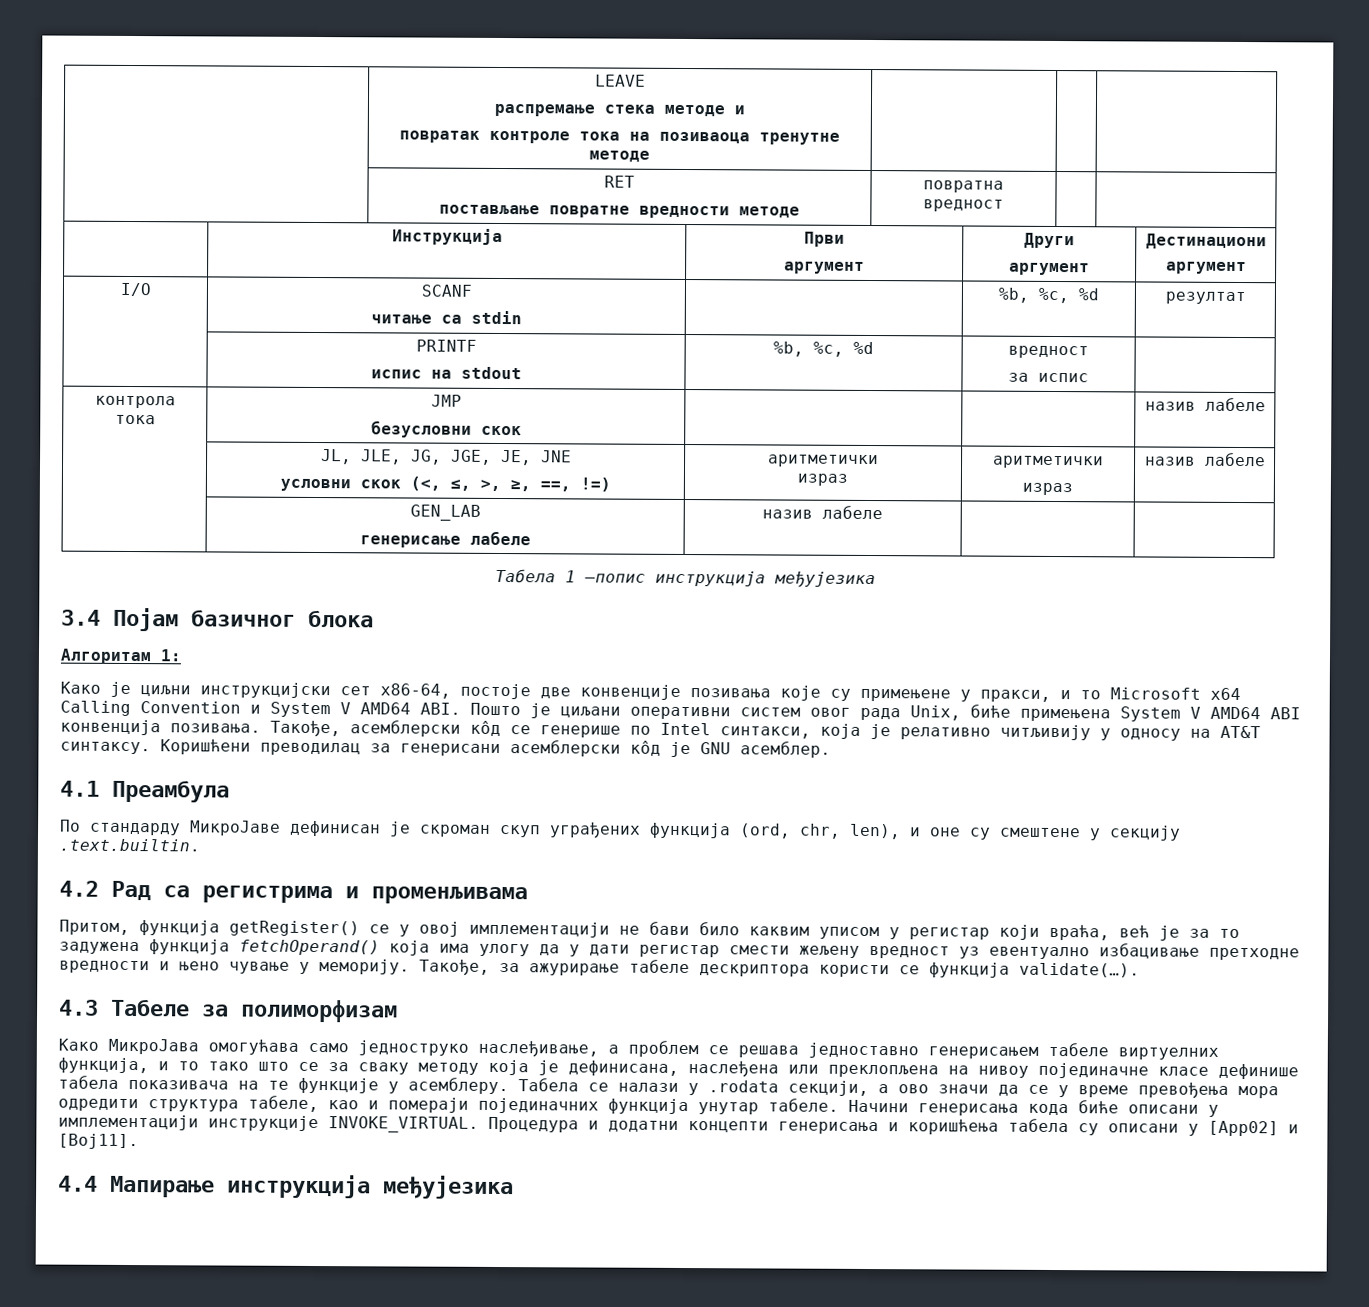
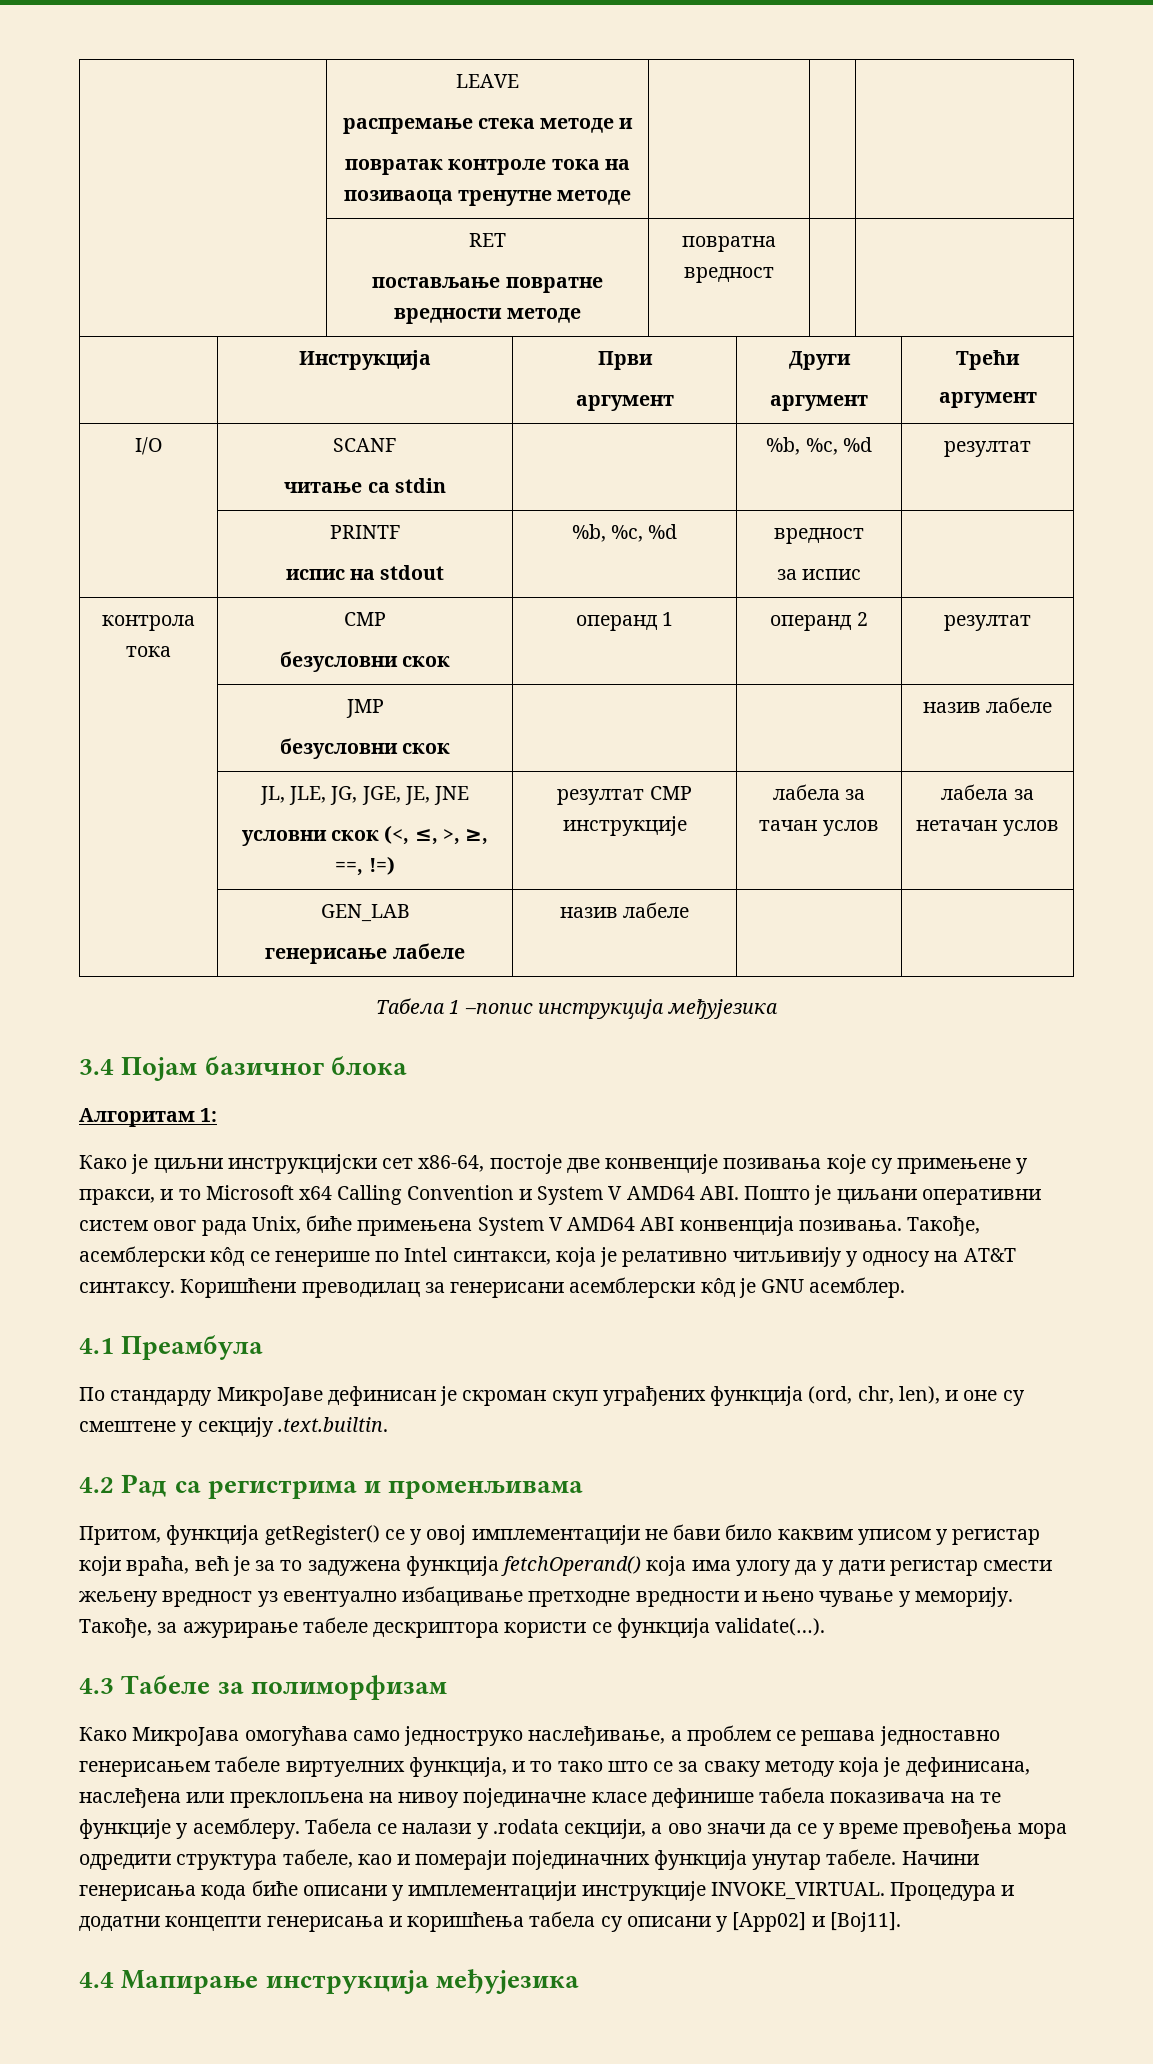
  | Инструкција | Први
  аргумент | Други
- аргумент | Дестинациони
+ аргумент | Трећи
- контрола тока | JMP
+ контрола тока | CMP
+ безусловни скок | операнд 1 | операнд 2 | резултат
+ | JMP
  | JL, JLE, JG, JGE, JE, JNE
- условни скок (<, ≤, >, ≥, ==, !=) | аритметички
- израз | аритметички
- израз | назив лабеле
+ условни скок (<, ≤, >, ≥, ==, !=) | резултат CMP инструкције | лабела за тачан услов | лабела за нетачан услов

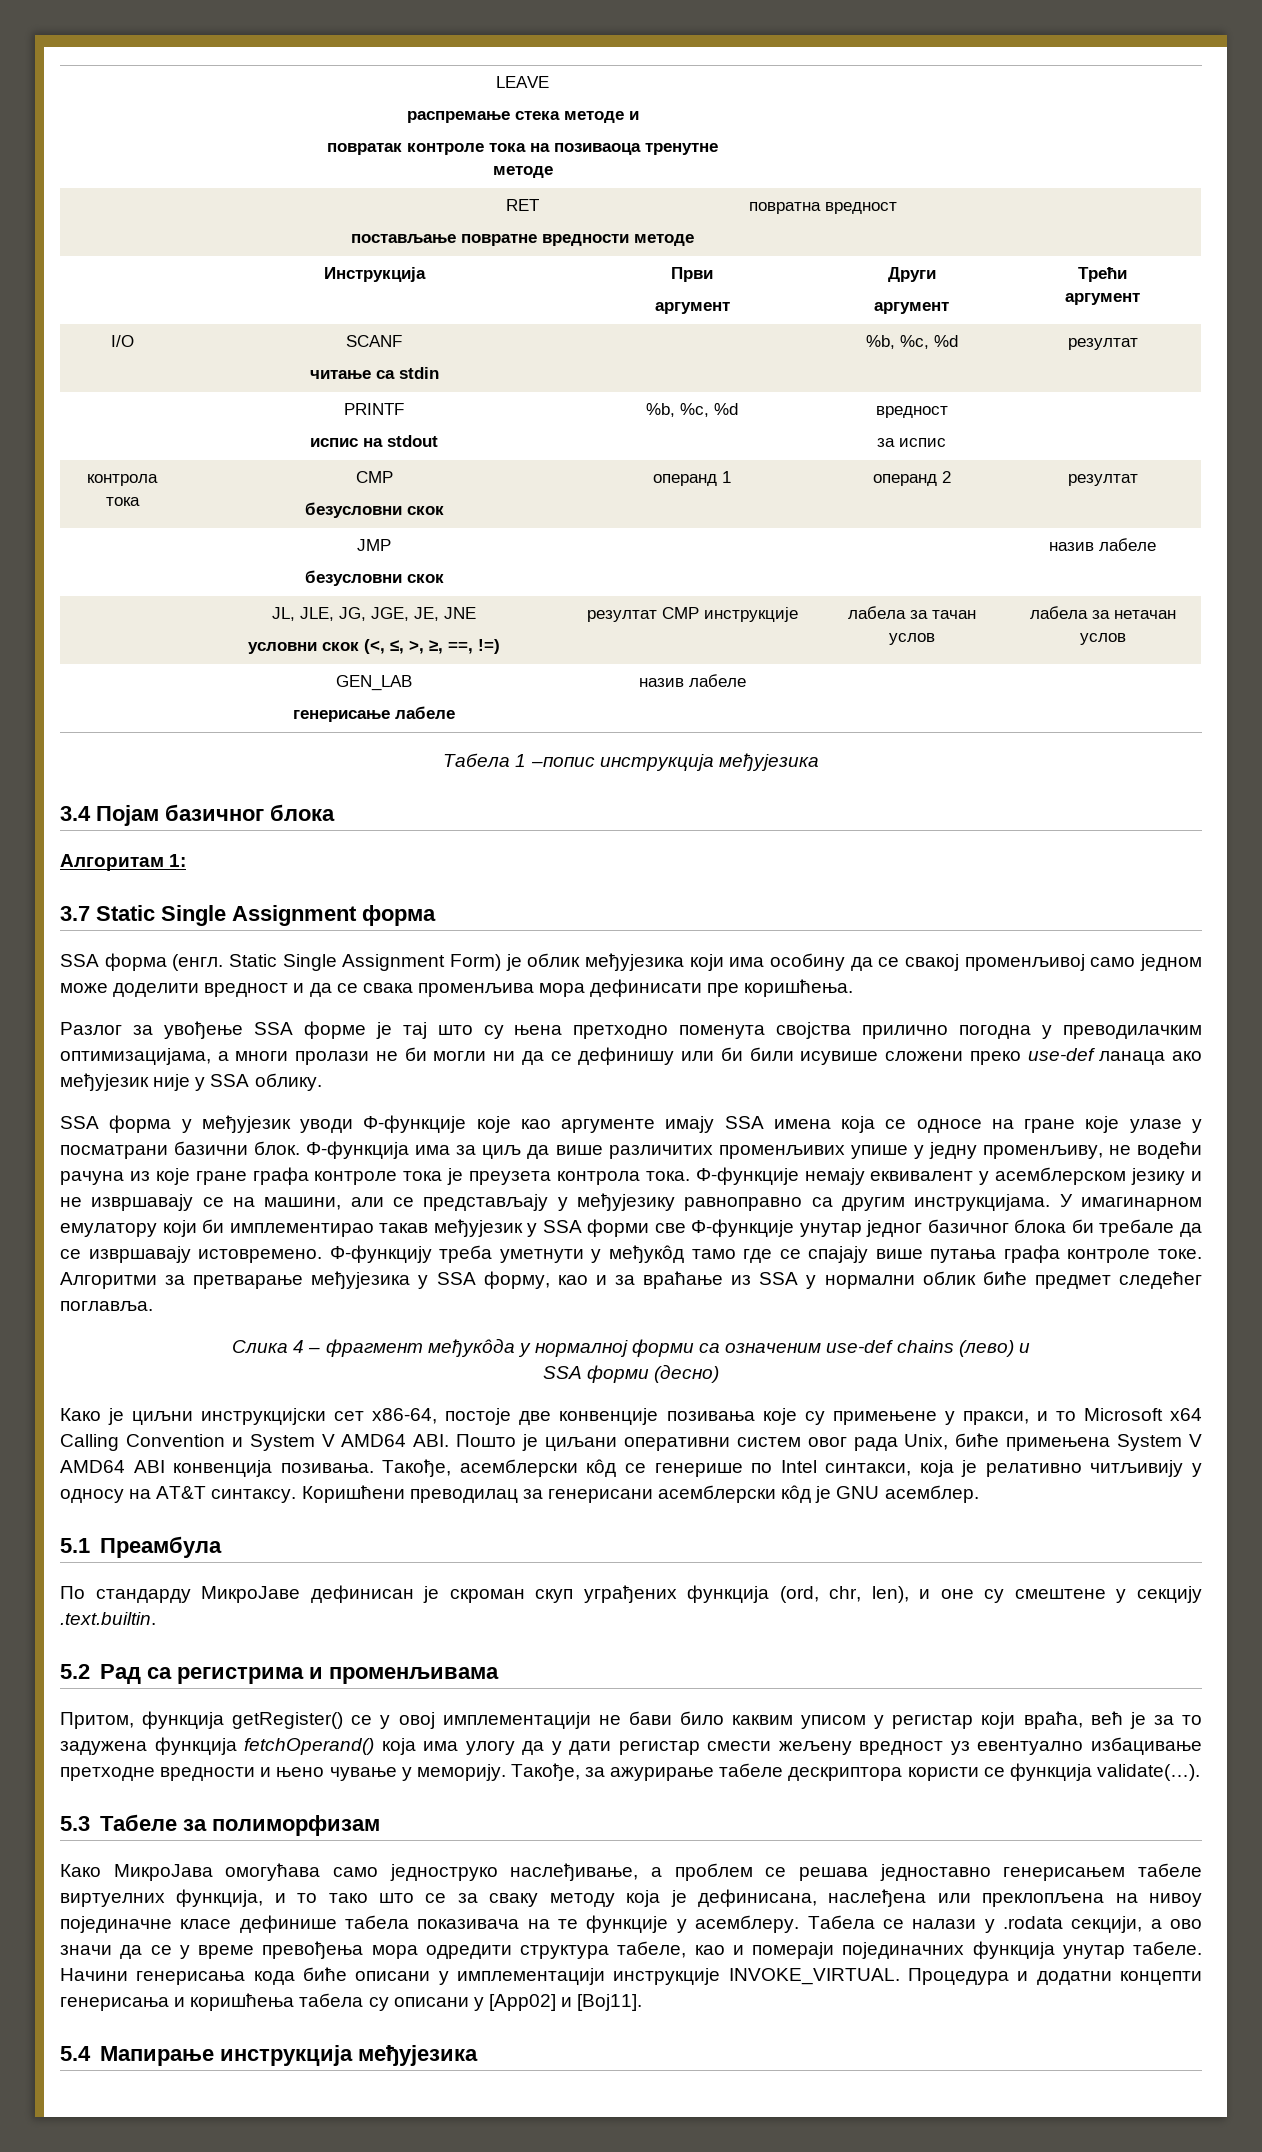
+ 3.7 Static Single Assignment форма
+ SSA форма (енгл. Static Single Assignment Form) је облик међујезика који има особину да се свакој променљивој само једном може доделити вредност и да се свака променљива мора дефинисати пре коришћења.
+ Разлог за увођење SSA форме је тај што су њена претходно поменута својства прилично погодна у преводилачким оптимизацијама, а многи пролази не би могли ни да се дефинишу или би били исувише сложени преко use-def ланаца ако међујезик није у SSA облику.
+ SSA форма у међујезик уводи Φ-функције које као аргументе имају SSA имена која се односе на гране које улазе у посматрани базични блок. Φ-функција има за циљ да више различитих променљивих упише у једну променљиву, не водећи рачуна из које гране графа контроле тока је преузета контрола тока. Φ-функције немају еквивалент у асемблерском језику и не извршавају се на машини, али се представљају у међујезику равноправно са другим инструкцијама. У имагинарном емулатору који би имплементирао такав међујезик у SSA форми све Φ-функције унутар једног базичног блока би требале да се извршавају истовремено. Φ-функцију треба уметнути у међукôд тамо где се спајају више путања графа контроле токе. Алгоритми за претварање међујезика у SSA форму, као и за враћање из SSA у нормални облик биће предмет следећег поглавља.
+ Слика 4 – фрагмент међукôда у нормалној форми са означеним use-def chains (лево) и
+ SSA форми (десно)
- 4.1 Преамбула
+ 5.1 Преамбула
- 4.2 Рад са регистрима и променљивама
+ 5.2 Рад са регистрима и променљивама
- 4.3 Табеле за полиморфизам
+ 5.3 Табеле за полиморфизам
- 4.4 Мапирање инструкција међујезика
+ 5.4 Мапирање инструкција међујезика

